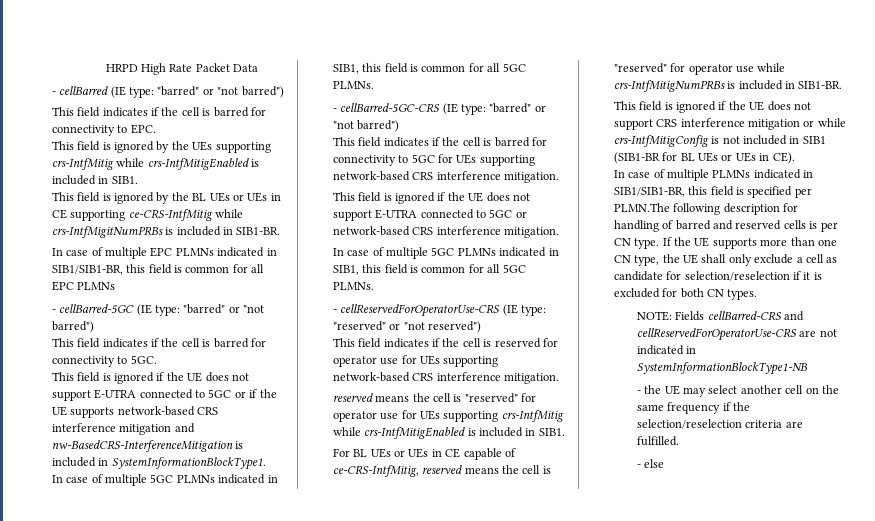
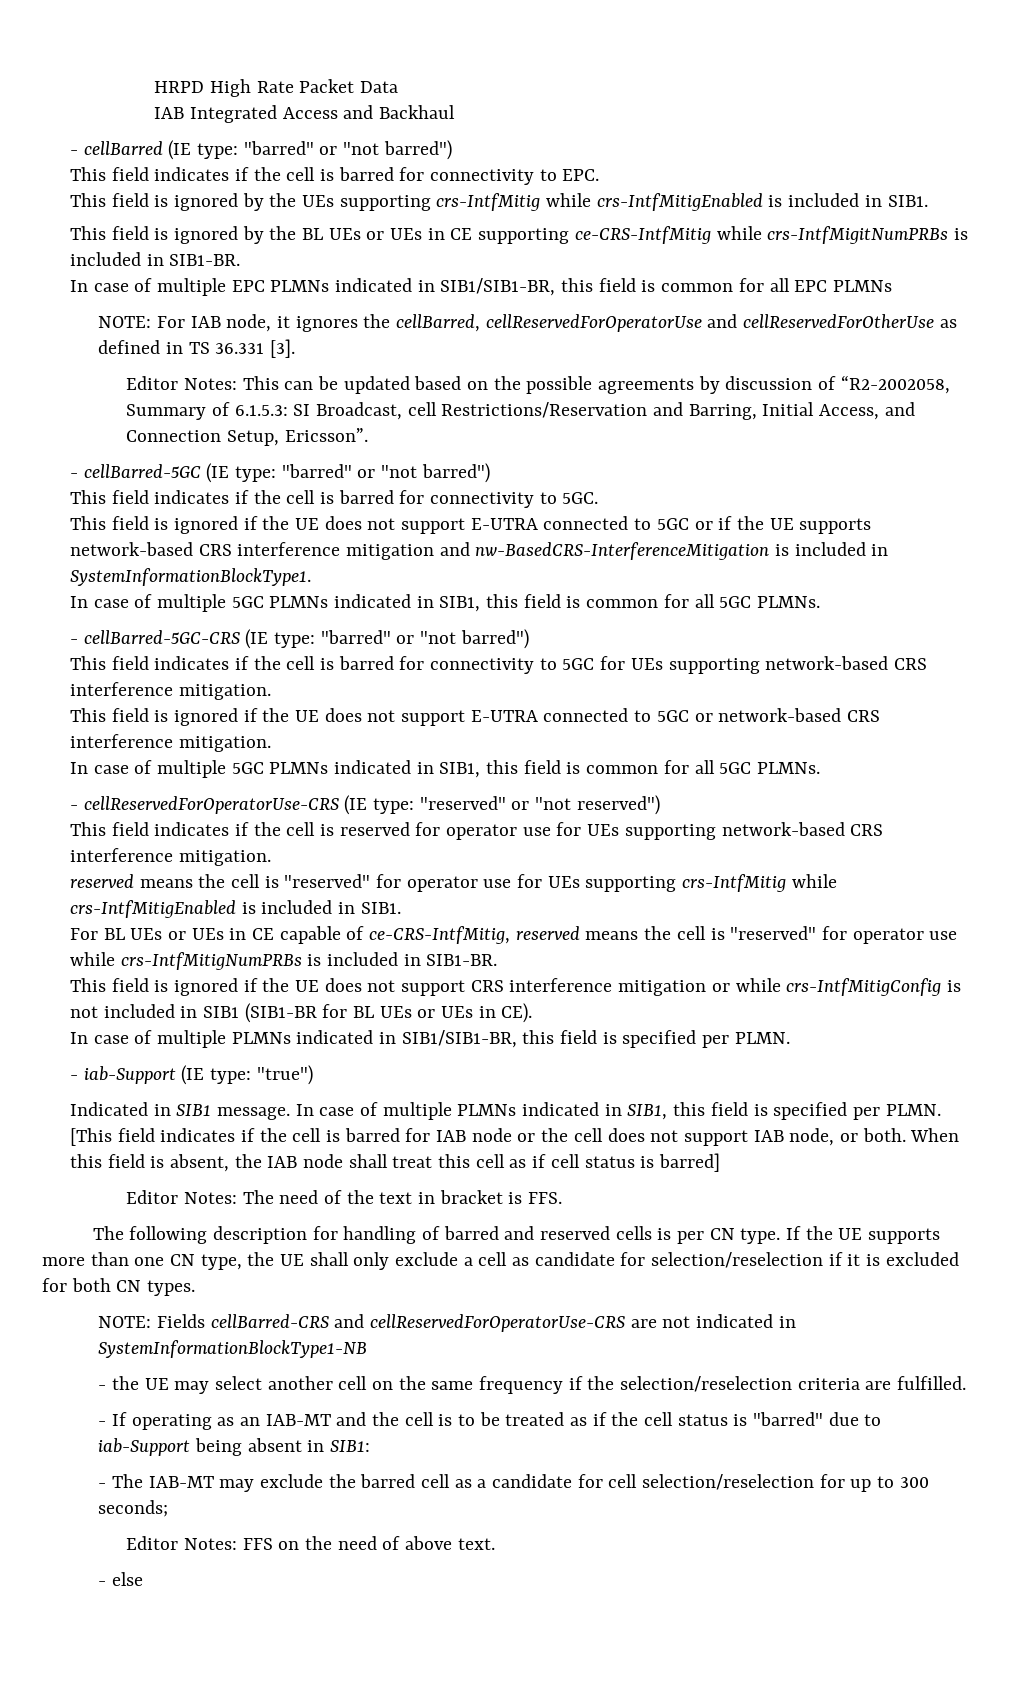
+ IAB Integrated Access and Backhaul
+ NOTE: For IAB node, it ignores the cellBarred, cellReservedForOperatorUse and cellReservedForOtherUse as defined in TS 36.331 [3].
+ Editor Notes: This can be updated based on the possible agreements by discussion of “R2-2002058, Summary of 6.1.5.3: SI Broadcast, cell Restrictions/Reservation and Barring, Initial Access, and Connection Setup, Ericsson”.
- In case of multiple PLMNs indicated in SIB1/SIB1-BR, this field is specified per PLMN.The following description for handling of barred and reserved cells is per CN type.
+ In case of multiple PLMNs indicated in SIB1/SIB1-BR, this field is specified per PLMN.
+ - iab-Support (IE type: "true")
+ Indicated in SIB1 message. In case of multiple PLMNs indicated in SIB1, this field is specified per PLMN. [This field indicates if the cell is barred for IAB node or the cell does not support IAB node, or both. When this field is absent, the IAB node shall treat this cell as if cell status is barred]
+ Editor Notes: The need of the text in bracket is FFS.
+ The following description for handling of barred and reserved cells is per CN type.
+ - If operating as an IAB-MT and the cell is to be treated as if the cell status is "barred" due to iab-Support being absent in SIB1:
+ - The IAB-MT may exclude the barred cell as a candidate for cell selection/reselection for up to 300 seconds;
+ Editor Notes: FFS on the need of above text.

